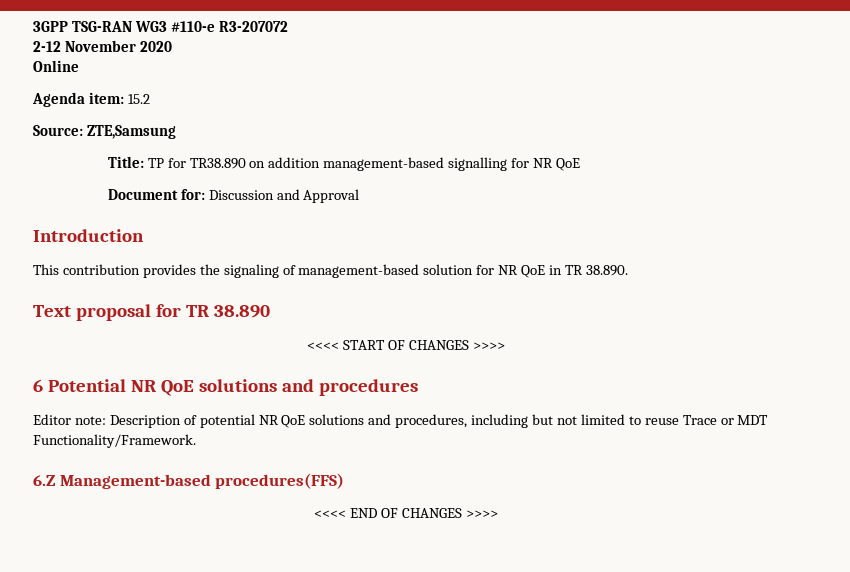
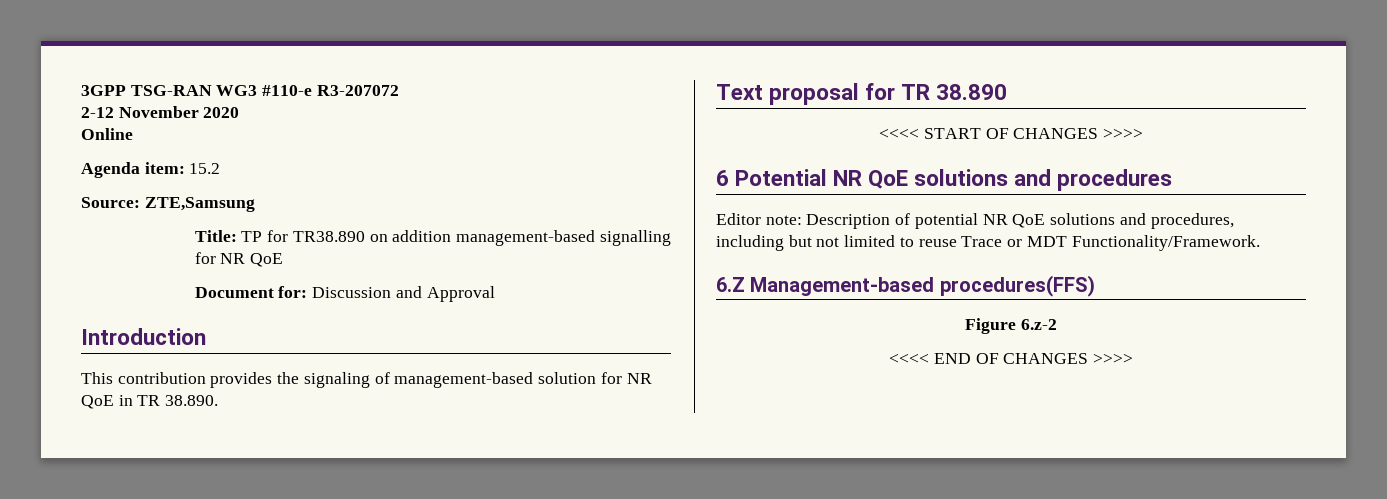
+ Figure 6.z-2

